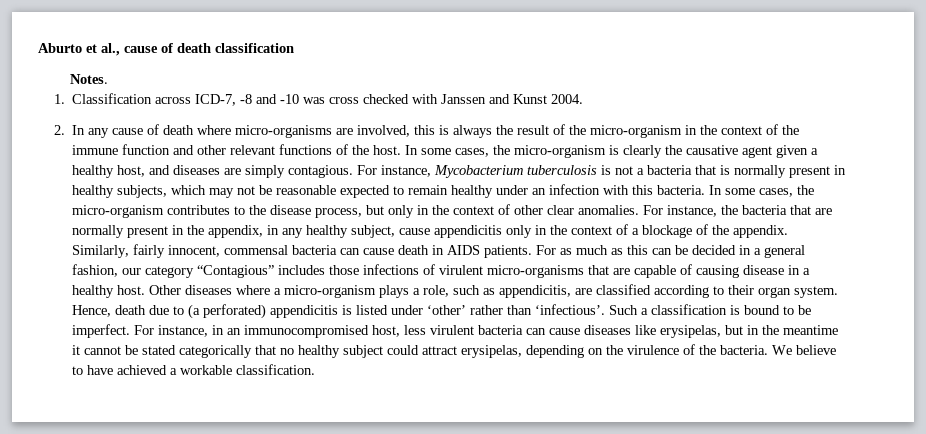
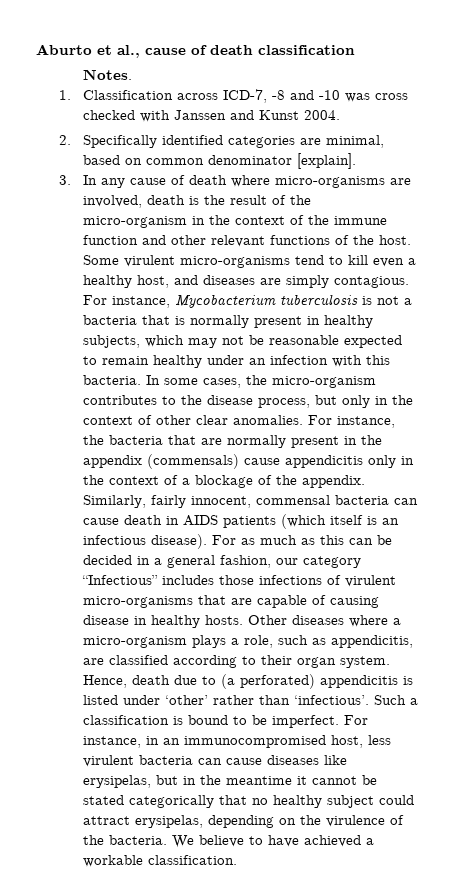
- 2. In any cause of death where micro-organisms are involved, this is always the result of the micro-organism in the context of the immune function and other relevant functions of the host.
+ 2. Specifically identified categories are minimal, based on common denominator [explain].
+ 3. In any cause of death where micro-organisms are involved, death is the result of the micro-organism in the context of the immune function and other relevant functions of the host.
- In some cases, the micro-organism is clearly the causative agent given a healthy host, and diseases are simply contagious.
+ Some virulent micro-organisms tend to kill even a healthy host, and diseases are simply contagious.
- For instance, the bacteria that are normally present in the appendix, in any healthy subject, cause appendicitis only in the context of a blockage of the appendix.
+ For instance, the bacteria that are normally present in the appendix (commensals) cause appendicitis only in the context of a blockage of the appendix.
- Similarly, fairly innocent, commensal bacteria can cause death in AIDS patients.
+ Similarly, fairly innocent, commensal bacteria can cause death in AIDS patients (which itself is an infectious disease).
- For as much as this can be decided in a general fashion, our category “Contagious” includes those infections of virulent micro-organisms that are capable of causing disease in a healthy host.
+ For as much as this can be decided in a general fashion, our category “Infectious” includes those infections of virulent micro-organisms that are capable of causing disease in healthy hosts.

